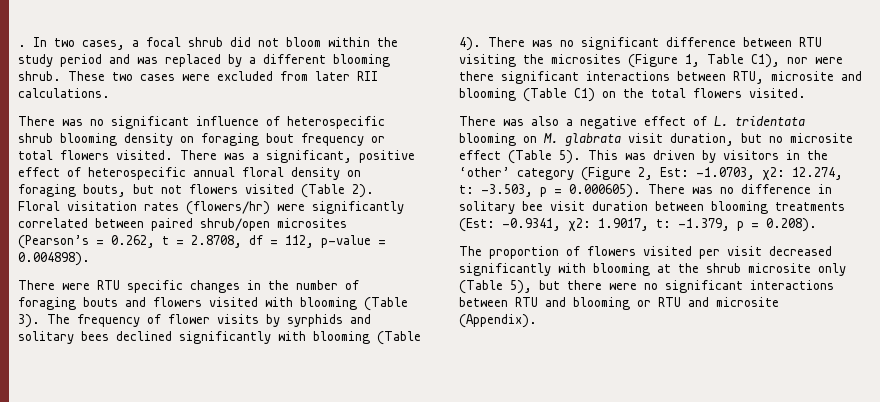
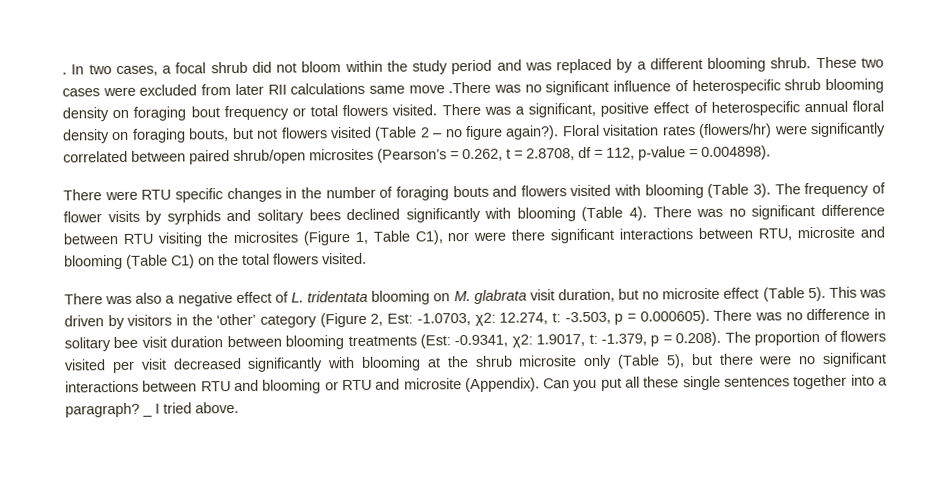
- These two cases were excluded from later RII calculations.
- There was no significant influence of heterospecific shrub blooming density on foraging bout frequency or total flowers visited.
+ These two cases were excluded from later RII calculations same move .There was no significant influence of heterospecific shrub blooming density on foraging bout frequency or total flowers visited.
- There was a significant, positive effect of heterospecific annual floral density on foraging bouts, but not flowers visited (Table 2).
+ There was a significant, positive effect of heterospecific annual floral density on foraging bouts, but not flowers visited (Table 2 – no figure again?).
- -1.379, p = 0.208).
- The proportion of flowers visited per visit decreased significantly with blooming at the shrub microsite only (Table 5), but there were no significant interactions between RTU and blooming or RTU and microsite (Appendix).
+ -1.379, p = 0.208). The proportion of flowers visited per visit decreased significantly with blooming at the shrub microsite only (Table 5), but there were no significant interactions between RTU and blooming or RTU and microsite (Appendix).
+ Can you put all these single sentences together into a paragraph? _ I tried above.

